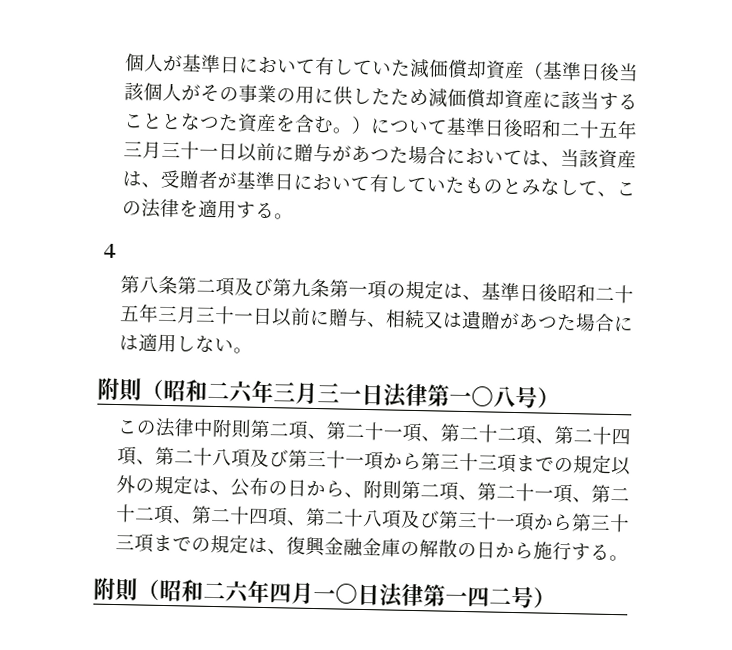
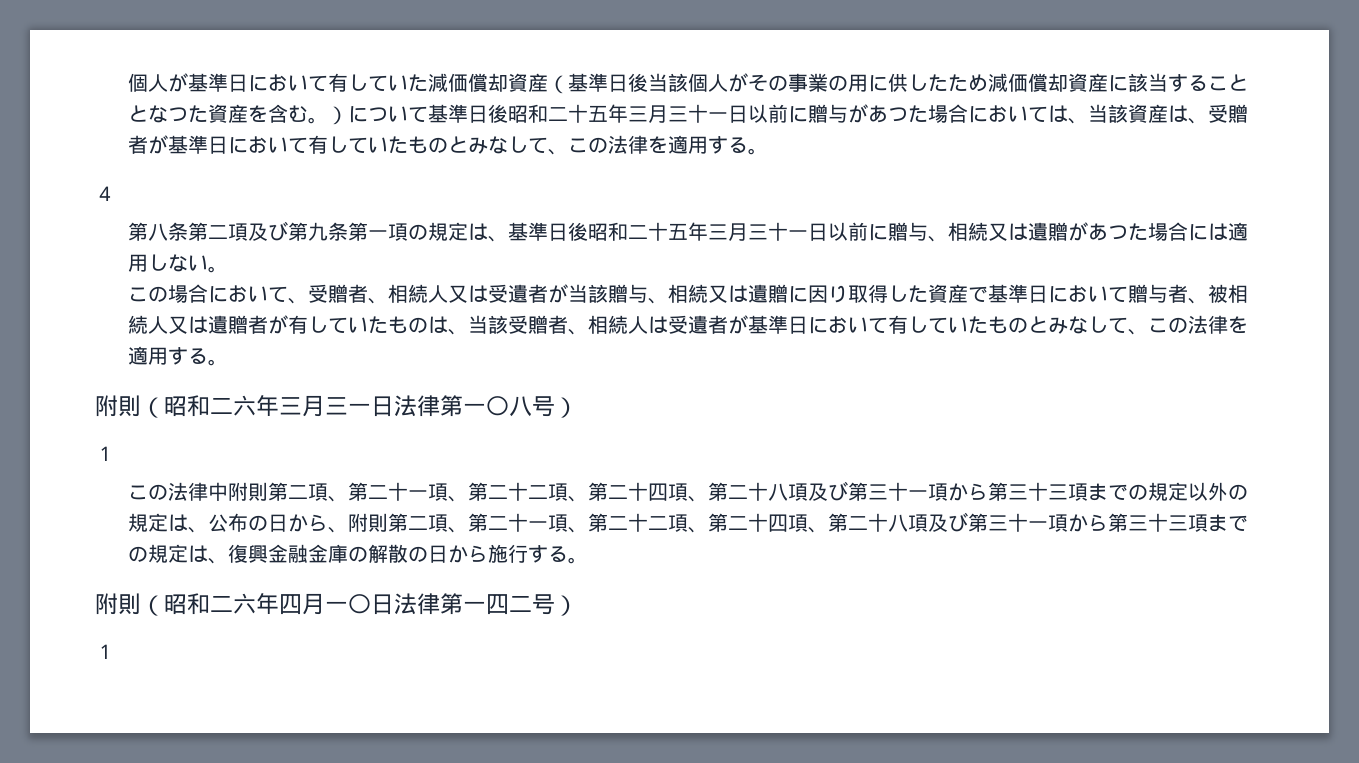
+ この場合において、受贈者、相続人又は受遺者が当該贈与、相続又は遺贈に因り取得した資産で基準日において贈与者、被相続人又は遺贈者が有していたものは、当該受贈者、相続人は受遺者が基準日において有していたものとみなして、この法律を適用する。
  附則（昭和二六年三月三一日法律第一〇八号）
+ １
  附則（昭和二六年四月一〇日法律第一四二号）
+ １

